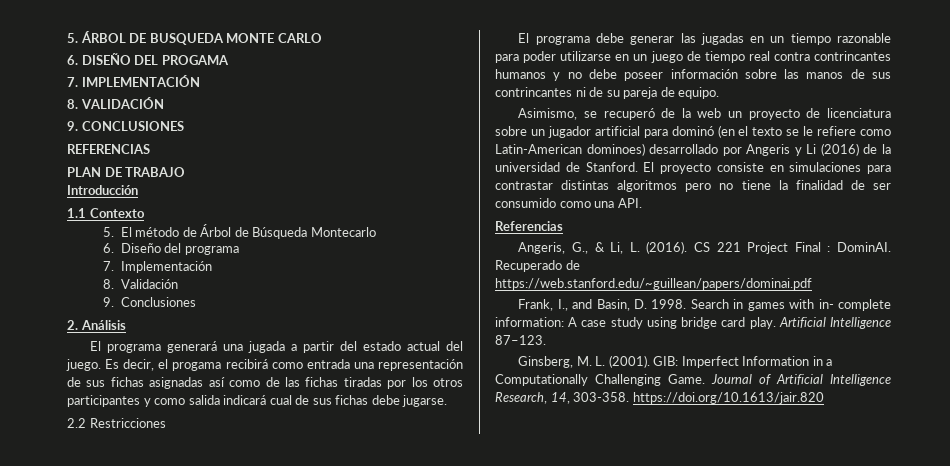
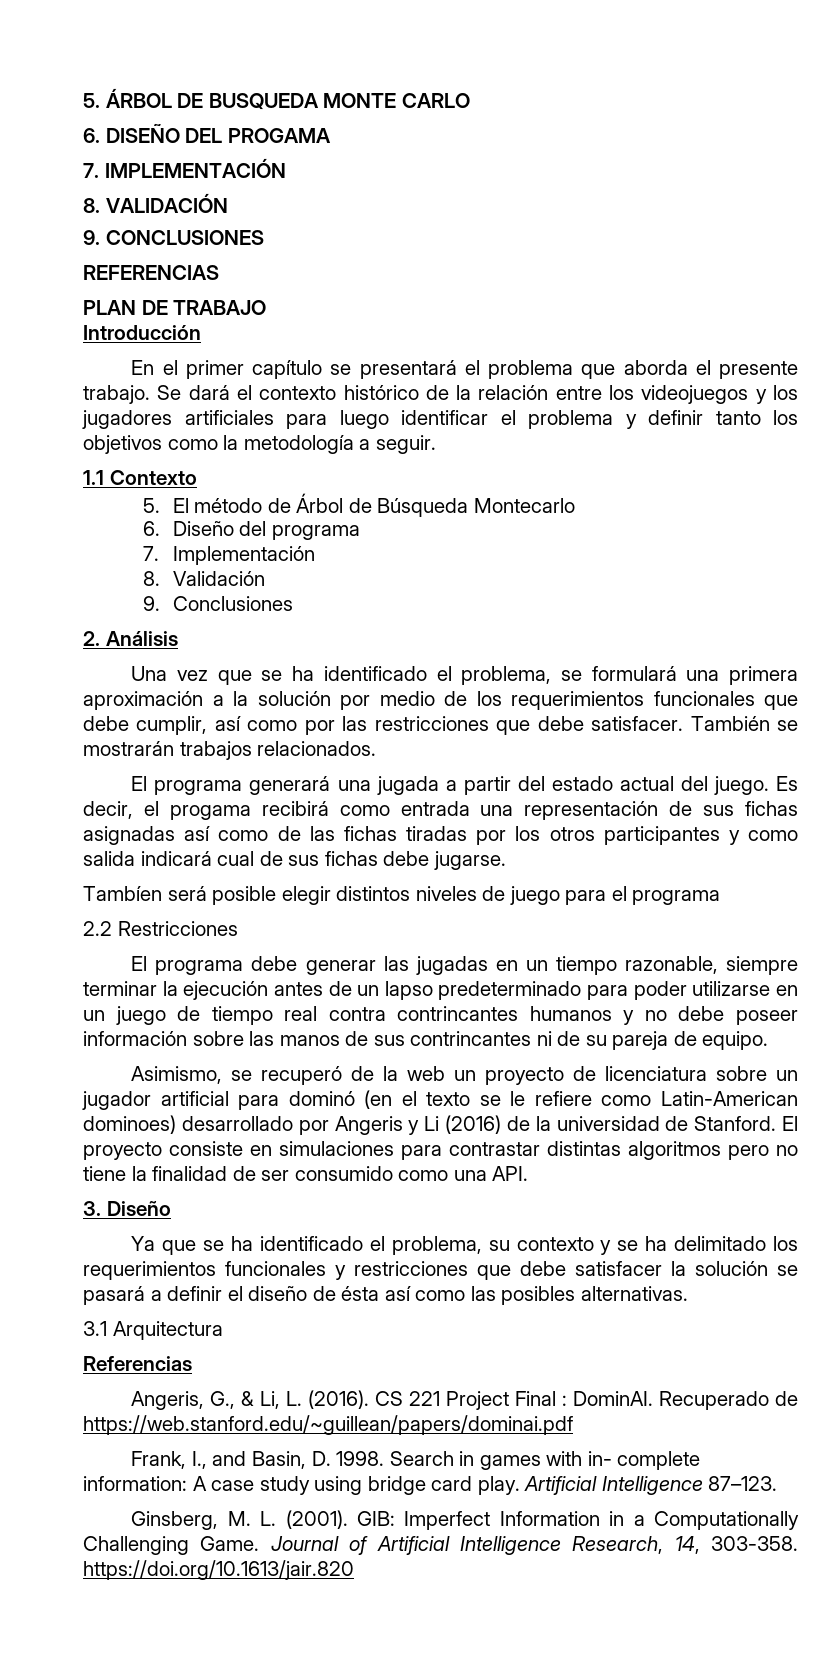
+ En el primer capítulo se presentará el problema que aborda el presente trabajo. Se dará el contexto histórico de la relación entre los videojuegos y los jugadores artificiales para luego identificar el problema y definir tanto los objetivos como la metodología a seguir.
+ Una vez que se ha identificado el problema, se formulará una primera aproximación a la solución por medio de los requerimientos funcionales que debe cumplir, así como por las restricciones que debe satisfacer. También se mostrarán trabajos relacionados.
+ Tambíen será posible elegir distintos niveles de juego para el programa
- El programa debe generar las jugadas en un tiempo razonable para poder utilizarse en un juego de tiempo real contra contrincantes humanos y no debe poseer información sobre las manos de sus contrincantes ni de su pareja de equipo.
+ El programa debe generar las jugadas en un tiempo razonable, siempre terminar la ejecución antes de un lapso predeterminado para poder utilizarse en un juego de tiempo real contra contrincantes humanos y no debe poseer información sobre las manos de sus contrincantes ni de su pareja de equipo.
+ 3. Diseño
+ Ya que se ha identificado el problema, su contexto y se ha delimitado los requerimientos funcionales y restricciones que debe satisfacer la solución se pasará a definir el diseño de ésta así como las posibles alternativas.
+ 3.1 Arquitectura

